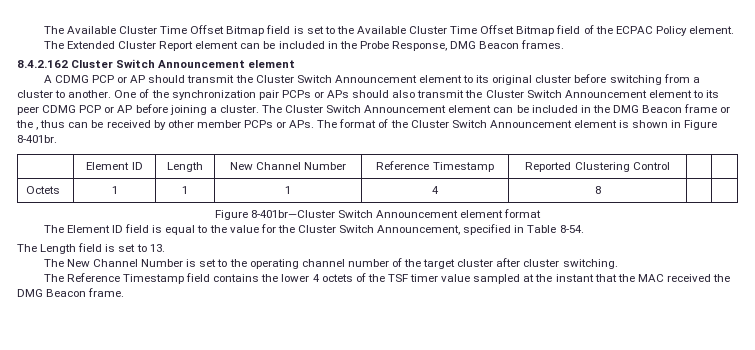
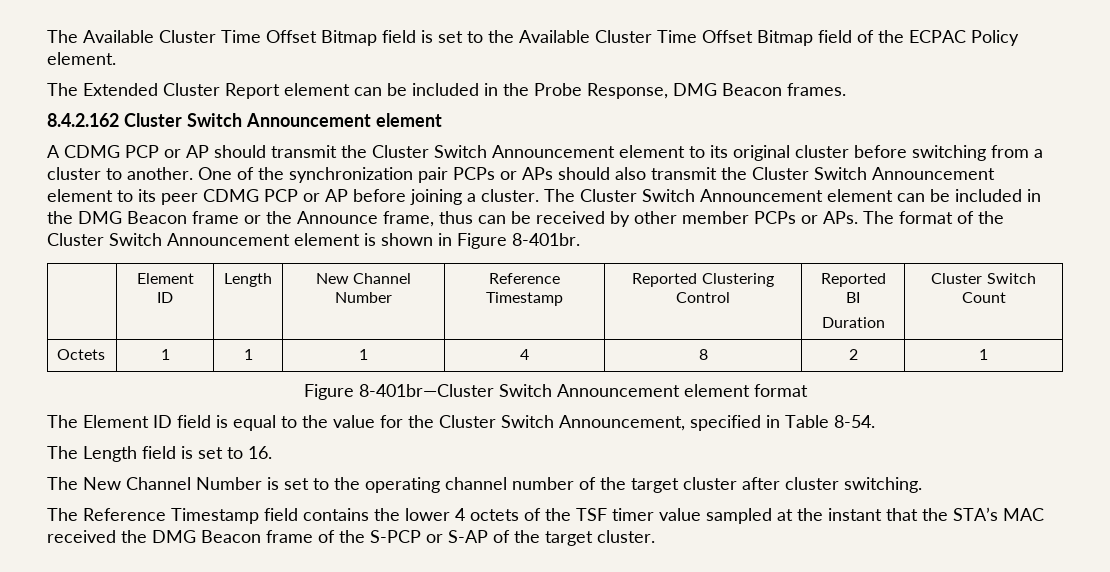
- The Cluster Switch Announcement element can be included in the DMG Beacon frame or the , thus can be received by other member PCPs or APs. The format of the Cluster Switch Announcement element is shown in Figure 8-401br.
+ The Cluster Switch Announcement element can be included in the DMG Beacon frame or the Announce frame, thus can be received by other member PCPs or APs. The format of the Cluster Switch Announcement element is shown in Figure 8-401br.
- | Element ID | Length | New Channel Number | Reference Timestamp | Reported Clustering Control | |
+ | Element ID | Length | New Channel Number | Reference Timestamp | Reported Clustering Control | Reported BI
+ Duration | Cluster Switch Count
- Octets | 1 | 1 | 1 | 4 | 8 | |
+ Octets | 1 | 1 | 1 | 4 | 8 | 2 | 1
- The Length field is set to 13.
+ The Length field is set to 16.
- The Reference Timestamp field contains the lower 4 octets of the TSF timer value sampled at the instant that the MAC received the DMG Beacon frame.
+ The Reference Timestamp field contains the lower 4 octets of the TSF timer value sampled at the instant that the STA’s MAC received the DMG Beacon frame of the S-PCP or S-AP of the target cluster.

